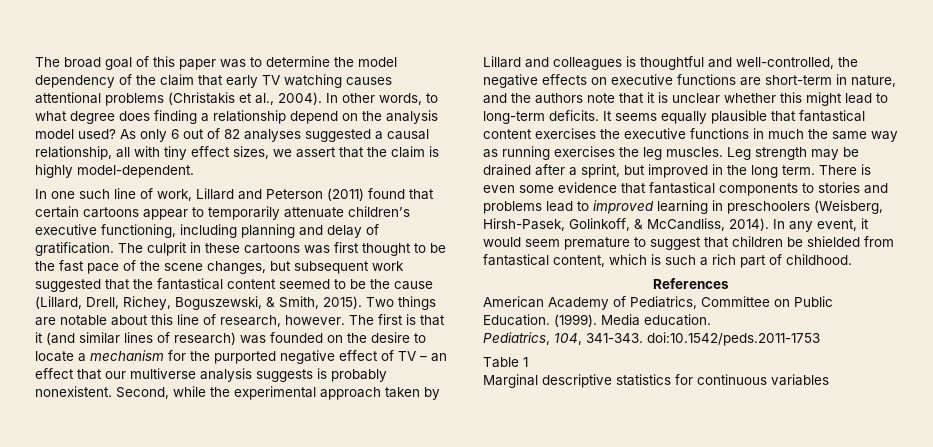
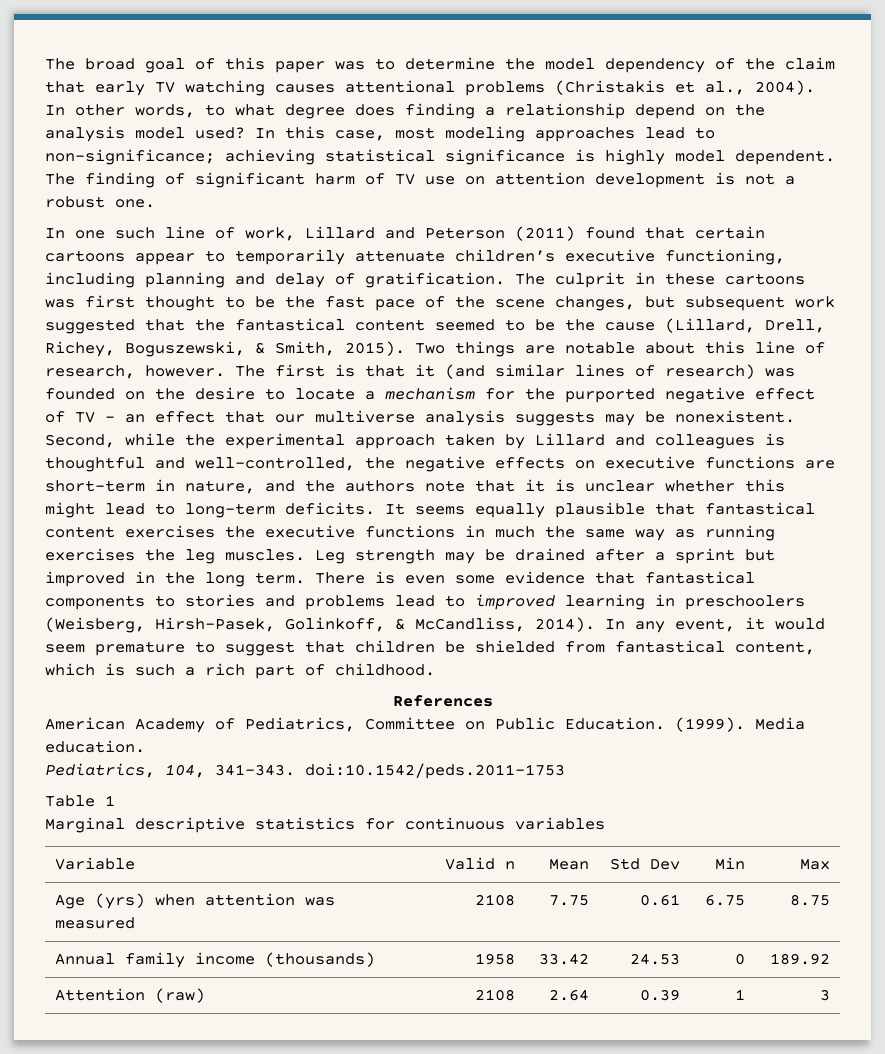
- As only 6 out of 82 analyses suggested a causal relationship, all with tiny effect sizes, we assert that the claim is highly model-dependent.
+ In this case, most modeling approaches lead to non-significance; achieving statistical significance is highly model dependent. The finding of significant harm of TV use on attention development is not a robust one.
- The first is that it (and similar lines of research) was founded on the desire to locate a mechanism for the purported negative effect of TV – an effect that our multiverse analysis suggests is probably nonexistent.
+ The first is that it (and similar lines of research) was founded on the desire to locate a mechanism for the purported negative effect of TV – an effect that our multiverse analysis suggests may be nonexistent.
- Leg strength may be drained after a sprint, but improved in the long term.
+ Leg strength may be drained after a sprint but improved in the long term.
+ Variable | Valid n | Mean | Std Dev | Min | Max
+ Age (yrs) when attention was measured | 2108 | 7.75 | 0.61 | 6.75 | 8.75
+ Annual family income (thousands) | 1958 | 33.42 | 24.53 | 0 | 189.92
+ Attention (raw) | 2108 | 2.64 | 0.39 | 1 | 3

